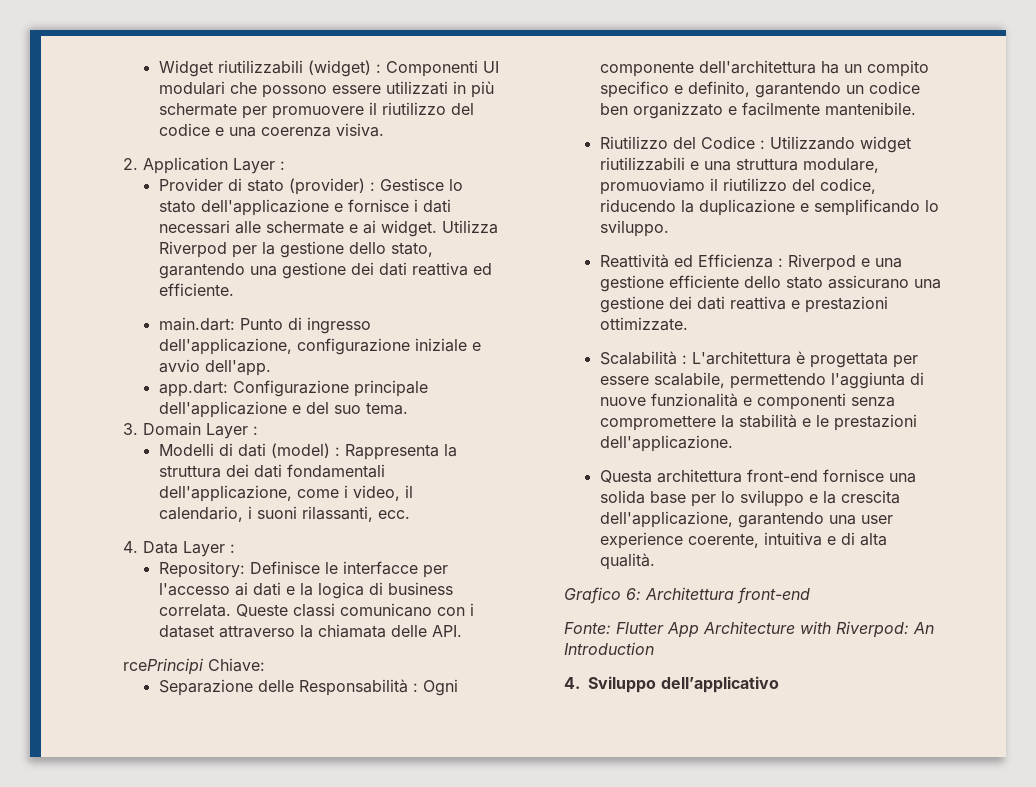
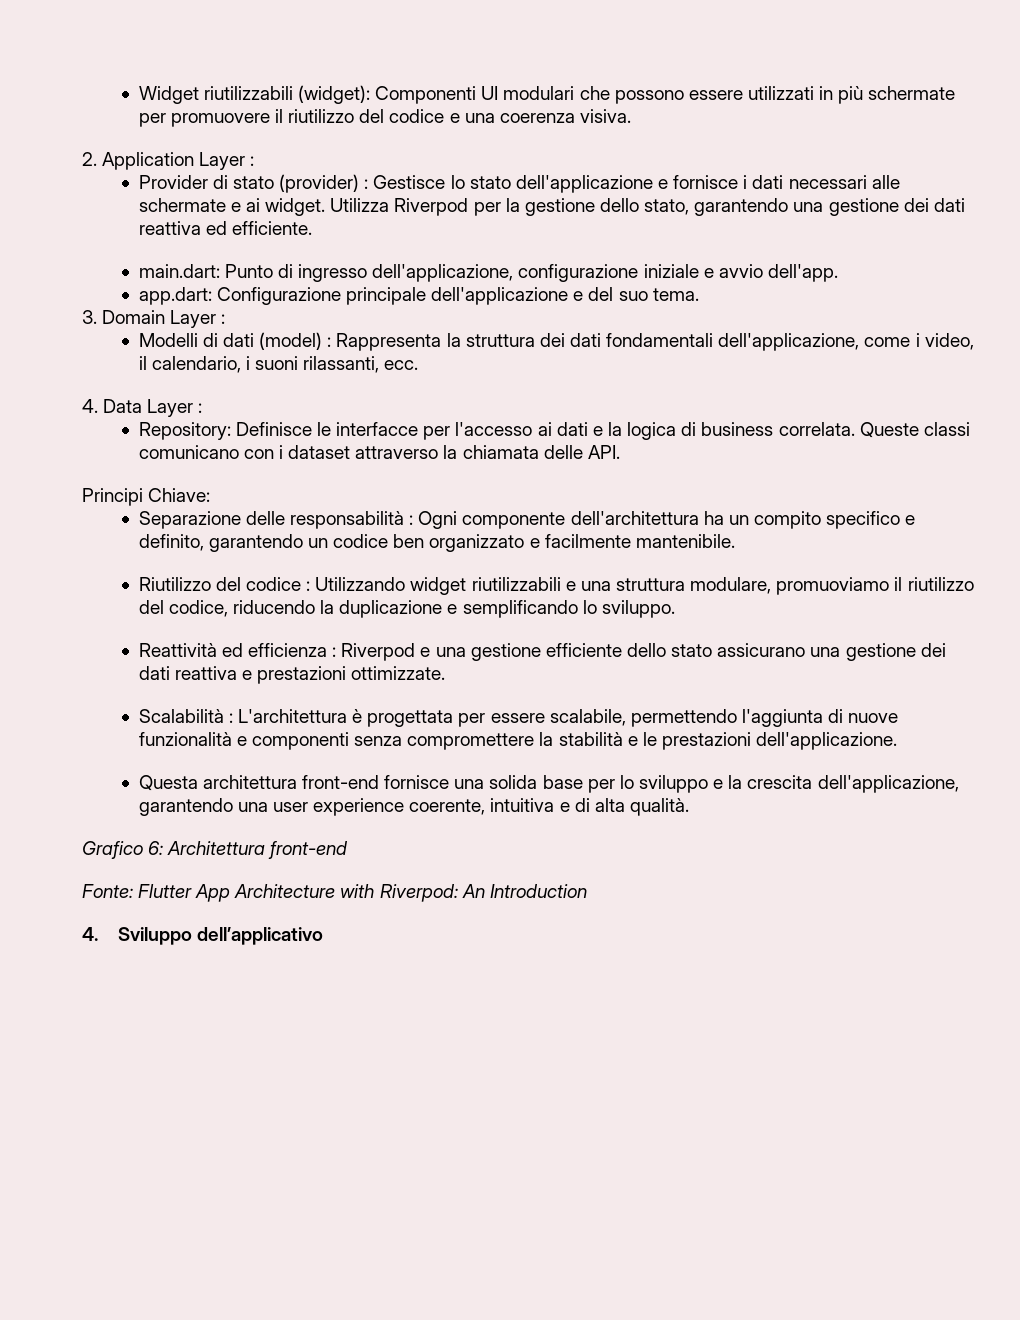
- Widget riutilizzabili (widget) : Componenti UI modulari che possono essere utilizzati in più schermate per promuovere il riutilizzo del codice e una coerenza visiva.
+ Widget riutilizzabili (widget): Componenti UI modulari che possono essere utilizzati in più schermate per promuovere il riutilizzo del codice e una coerenza visiva.
- rcePrincipi Chiave:
+ Principi Chiave:
- Separazione delle Responsabilità : Ogni componente dell'architettura ha un compito specifico e definito, garantendo un codice ben organizzato e facilmente mantenibile.
+ Separazione delle responsabilità : Ogni componente dell'architettura ha un compito specifico e definito, garantendo un codice ben organizzato e facilmente mantenibile.
- Riutilizzo del Codice : Utilizzando widget riutilizzabili e una struttura modulare, promuoviamo il riutilizzo del codice, riducendo la duplicazione e semplificando lo sviluppo.
+ Riutilizzo del codice : Utilizzando widget riutilizzabili e una struttura modulare, promuoviamo il riutilizzo del codice, riducendo la duplicazione e semplificando lo sviluppo.
- Reattività ed Efficienza : Riverpod e una gestione efficiente dello stato assicurano una gestione dei dati reattiva e prestazioni ottimizzate.
+ Reattività ed efficienza : Riverpod e una gestione efficiente dello stato assicurano una gestione dei dati reattiva e prestazioni ottimizzate.

